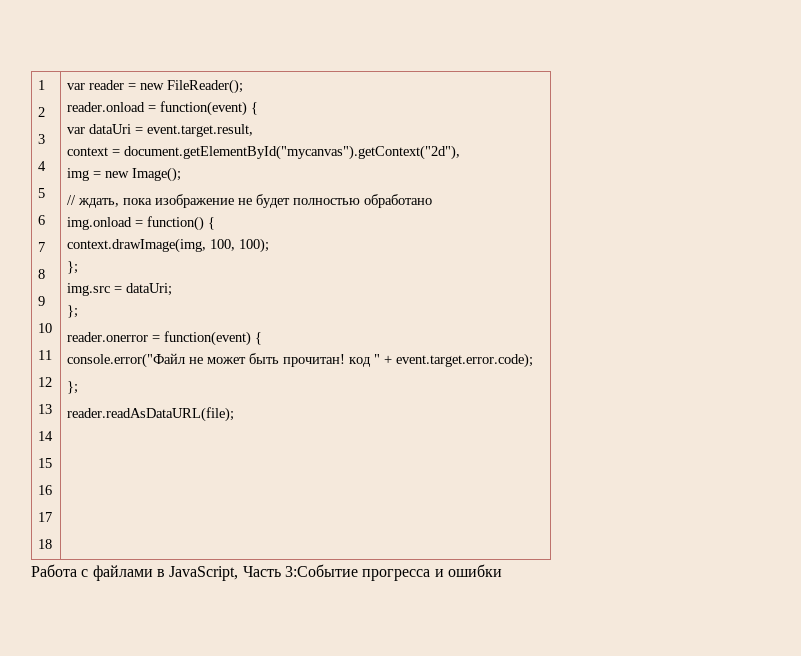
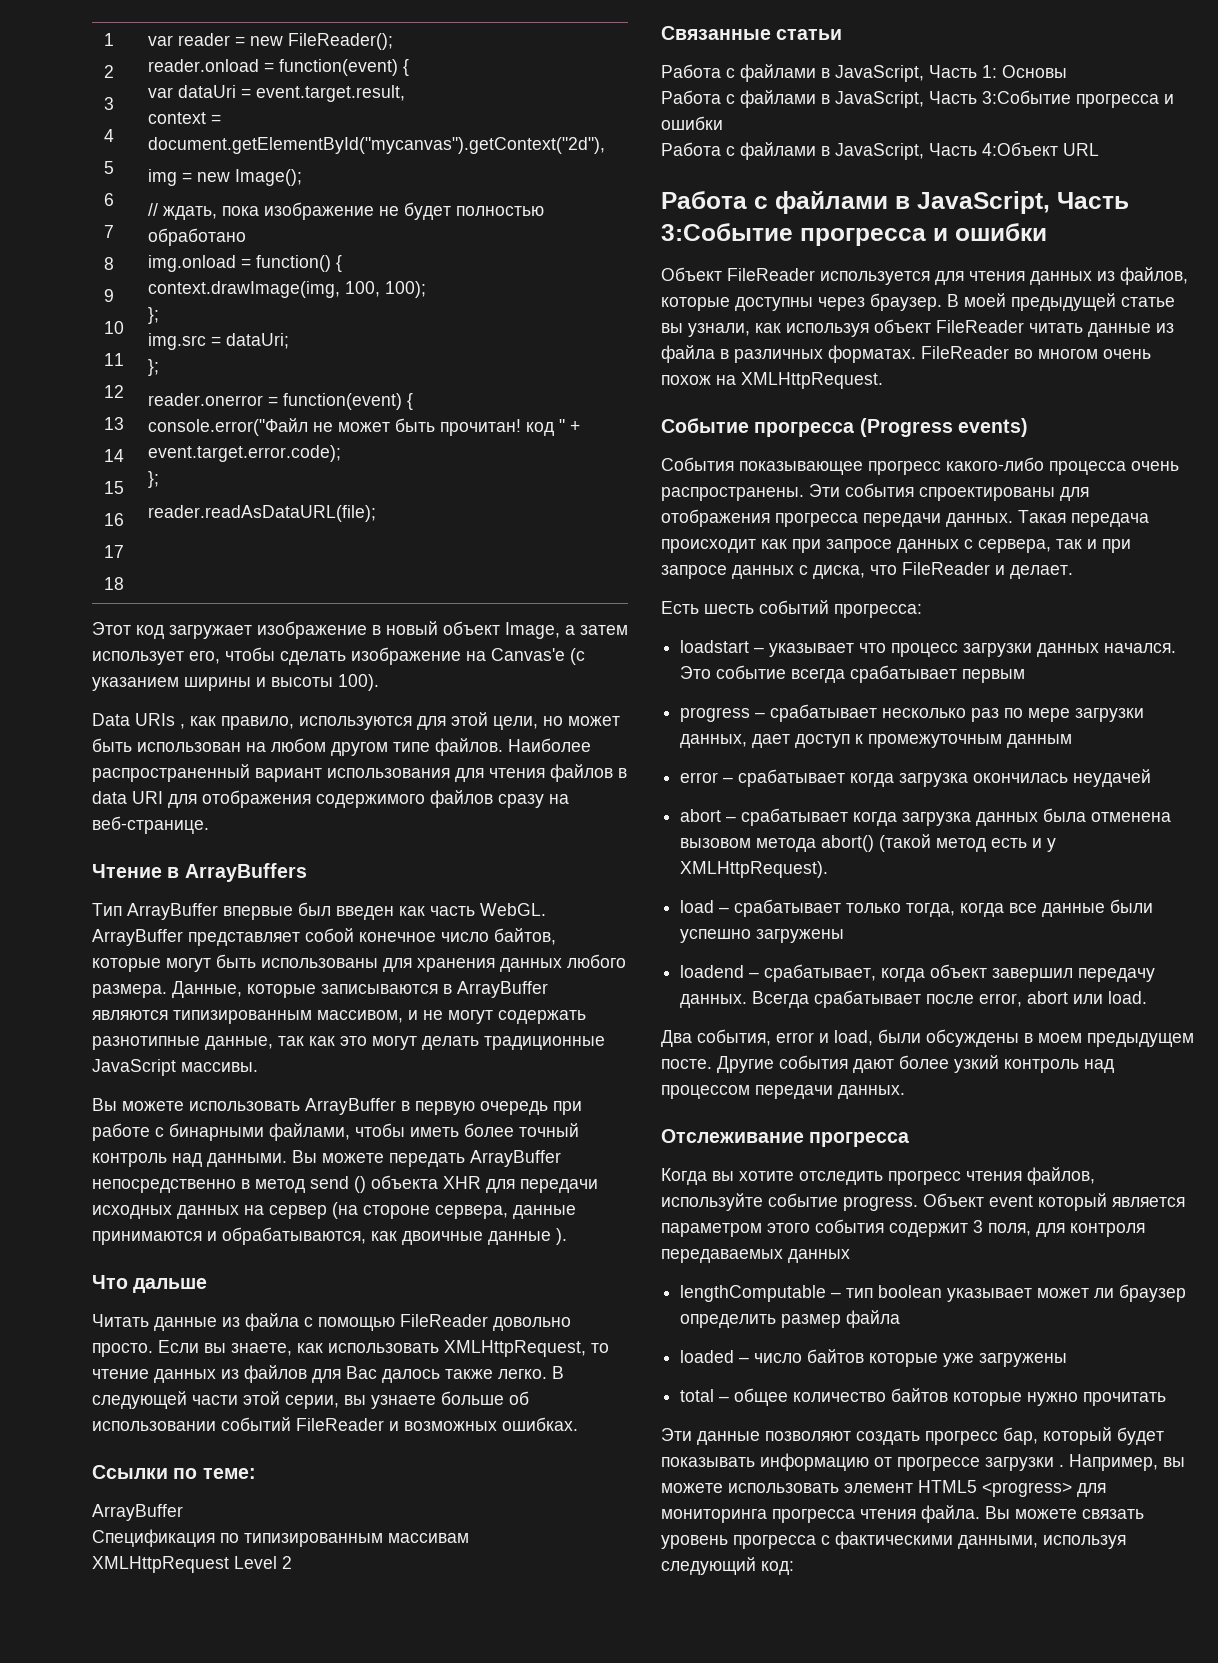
+ Этот код загружает изображение в новый объект Image, а затем использует его, чтобы сделать изображение на Canvas'е (с указанием ширины и высоты 100).
+ Data URIs , как правило, используются для этой цели, но может быть использован на любом другом типе файлов. Наиболее распространенный вариант использования для чтения файлов в data URI для отображения содержимого файлов сразу на веб-странице.
+ Чтение в ArrayBuffers
+ Тип ArrayBuffer впервые был введен как часть WebGL. ArrayBuffer представляет собой конечное число байтов, которые могут быть использованы для хранения данных любого размера. Данные, которые записываются в ArrayBuffer являются типизированным массивом, и не могут содержать разнотипные данные, так как это могут делать традиционные JavaScript массивы.
+ Вы можете использовать ArrayBuffer в первую очередь при работе с бинарными файлами, чтобы иметь более точный контроль над данными. Вы можете передать ArrayBuffer непосредственно в метод send () объекта XHR для передачи исходных данных на сервер (на стороне сервера, данные принимаются и обрабатываются, как двоичные данные ).
+ Что дальше
+ Читать данные из файла с помощью FileReader довольно просто. Если вы знаете, как использовать XMLHttpRequest, то чтение данных из файлов для Вас далось также легко. В следующей части этой серии, вы узнаете больше об использовании событий FileReader и возможных ошибках.
+ Ссылки по теме:
+ ArrayBuffer
+ Спецификация по типизированным массивам
+ XMLHttpRequest Level 2
+ Связанные статьи
+ Работа с файлами в JavaScript, Часть 1: Основы
+ Работа с файлами в JavaScript, Часть 4:Объект URL
+ Работа с файлами в JavaScript, Часть 3:Событие прогресса и ошибки
+ Объект FileReader используется для чтения данных из файлов, которые доступны через браузер. В моей предыдущей статье вы узнали, как используя объект FileReader читать данные из файла в различных форматах. FileReader во многом очень похож на XMLHttpRequest.
+ Событие прогресса (Progress events)
+ События показывающее прогресс какого-либо процесса очень распространены. Эти события спроектированы для отображения прогресса передачи данных. Такая передача происходит как при запросе данных с сервера, так и при запросе данных с диска, что FileReader и делает.
+ Есть шесть событий прогресса:
+ loadstart – указывает что процесс загрузки данных начался. Это событие всегда срабатывает первым
+ progress – срабатывает несколько раз по мере загрузки данных, дает доступ к промежуточным данным
+ error – срабатывает когда загрузка окончилась неудачей
+ abort – срабатывает когда загрузка данных была отменена вызовом метода abort() (такой метод есть и у XMLHttpRequest).
+ load – срабатывает только тогда, когда все данные были успешно загружены
+ loadend – срабатывает, когда объект завершил передачу данных. Всегда срабатывает после error, abort или load.
+ Два события, error и load, были обсуждены в моем предыдущем посте. Другие события дают более узкий контроль над процессом передачи данных.
+ Отслеживание прогресса
+ Когда вы хотите отследить прогресс чтения файлов, используйте событие progress. Объект event который является параметром этого события содержит 3 поля, для контроля передаваемых данных
+ lengthComputable – тип boolean указывает может ли браузер определить размер файла
+ loaded – число байтов которые уже загружены
+ total – общее количество байтов которые нужно прочитать
+ Эти данные позволяют создать прогресс бар, который будет показывать информацию от прогрессе загрузки . Например, вы можете использовать элемент HTML5 <progress> для мониторинга прогресса чтения файла. Вы можете связать уровень прогресса с фактическими данными, используя следующий код:

